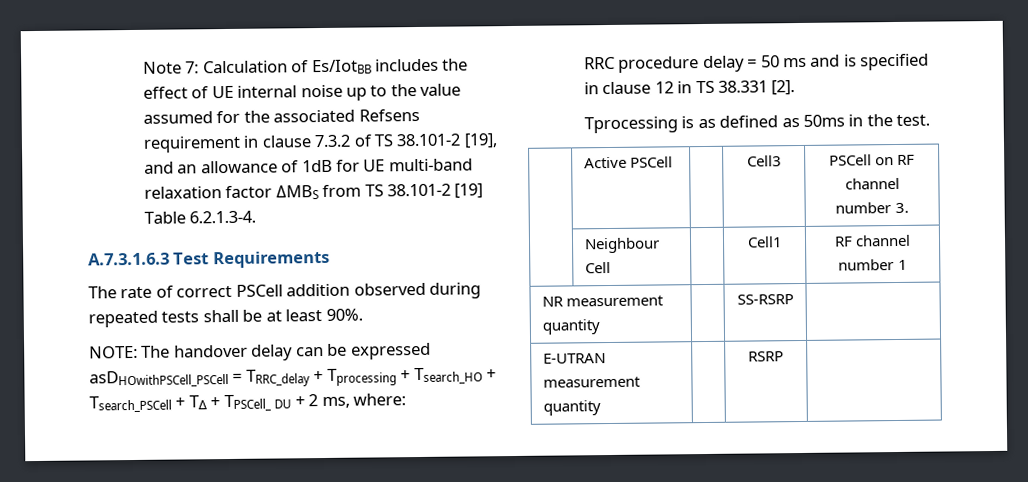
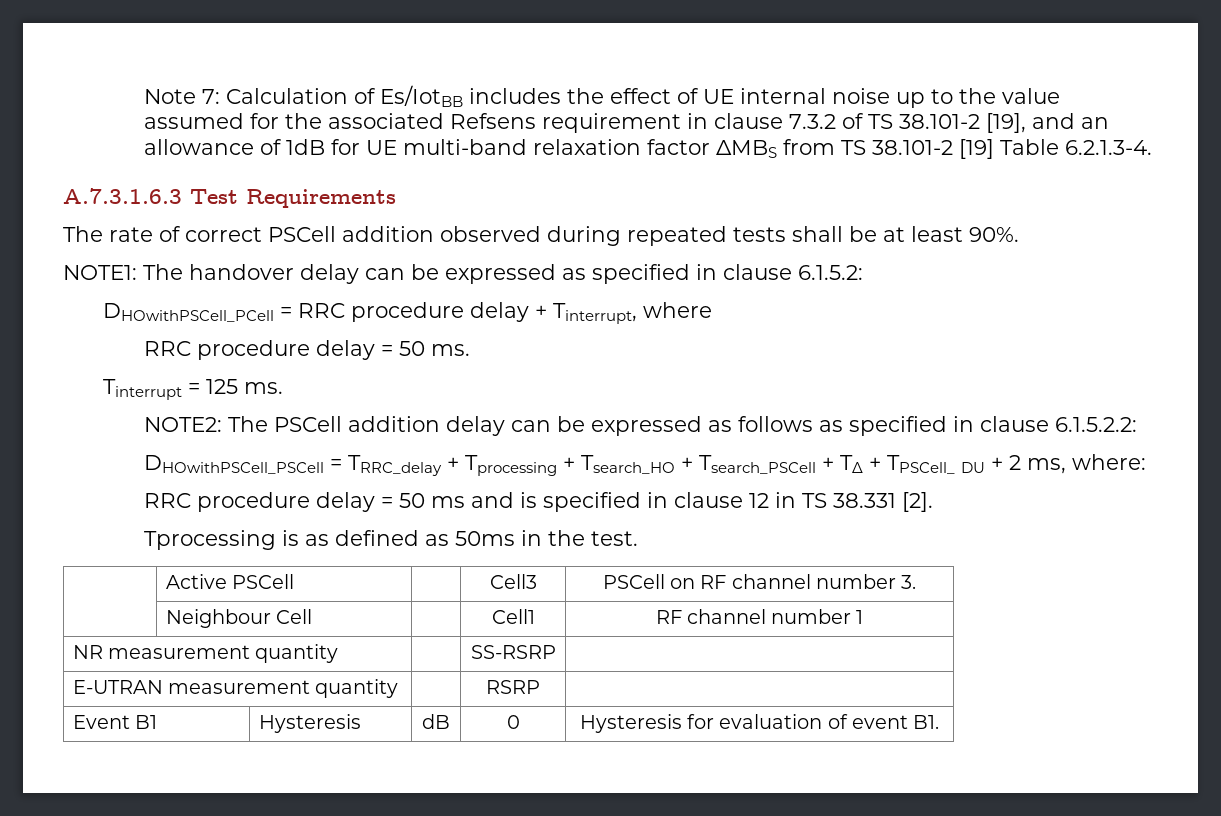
- NOTE: The handover delay can be expressed asDHOwithPSCell_PSCell = TRRC_delay + Tprocessing + Tsearch_HO + Tsearch_PSCell + T∆ + TPSCell_ DU + 2 ms, where:
+ NOTE1: The handover delay can be expressed as specified in clause 6.1.5.2:
+ DHOwithPSCell_PCell = RRC procedure delay + Tinterrupt, where
+ RRC procedure delay = 50 ms.
+ Tinterrupt = 125 ms.
+ NOTE2: The PSCell addition delay can be expressed as follows as specified in clause 6.1.5.2.2:
+ DHOwithPSCell_PSCell = TRRC_delay + Tprocessing + Tsearch_HO + Tsearch_PSCell + T∆ + TPSCell_ DU + 2 ms, where:
+ Event B1 | Hysteresis | dB | 0 | Hysteresis for evaluation of event B1.

